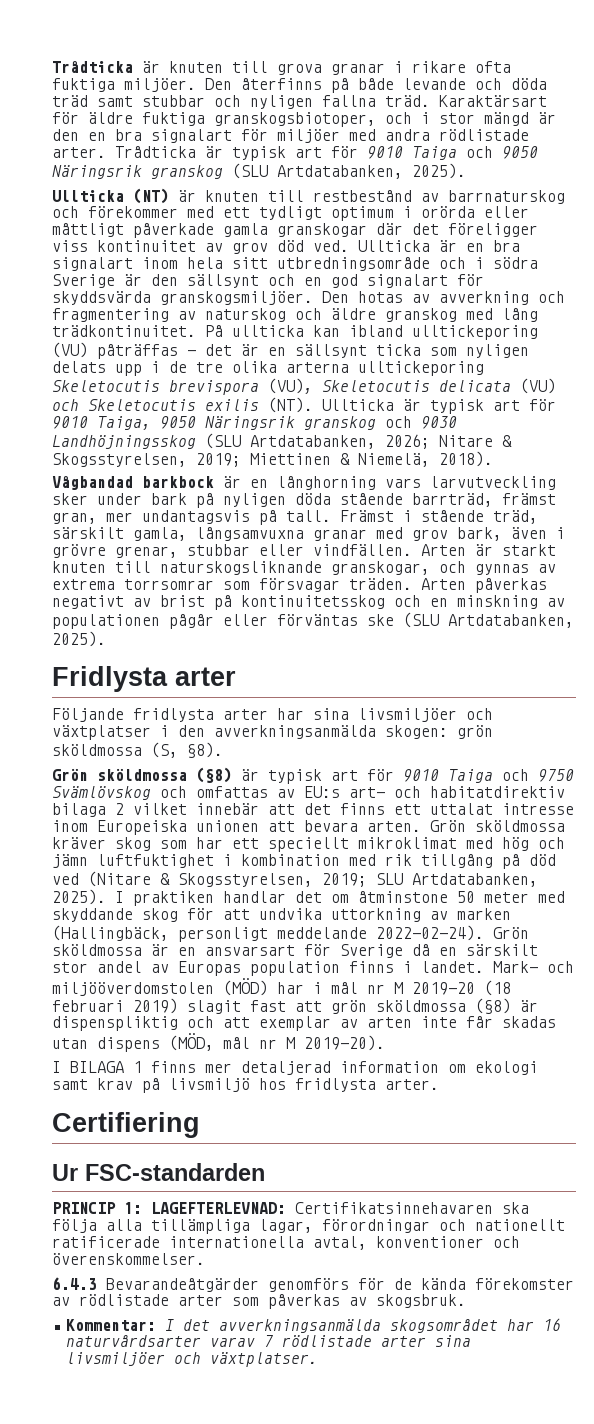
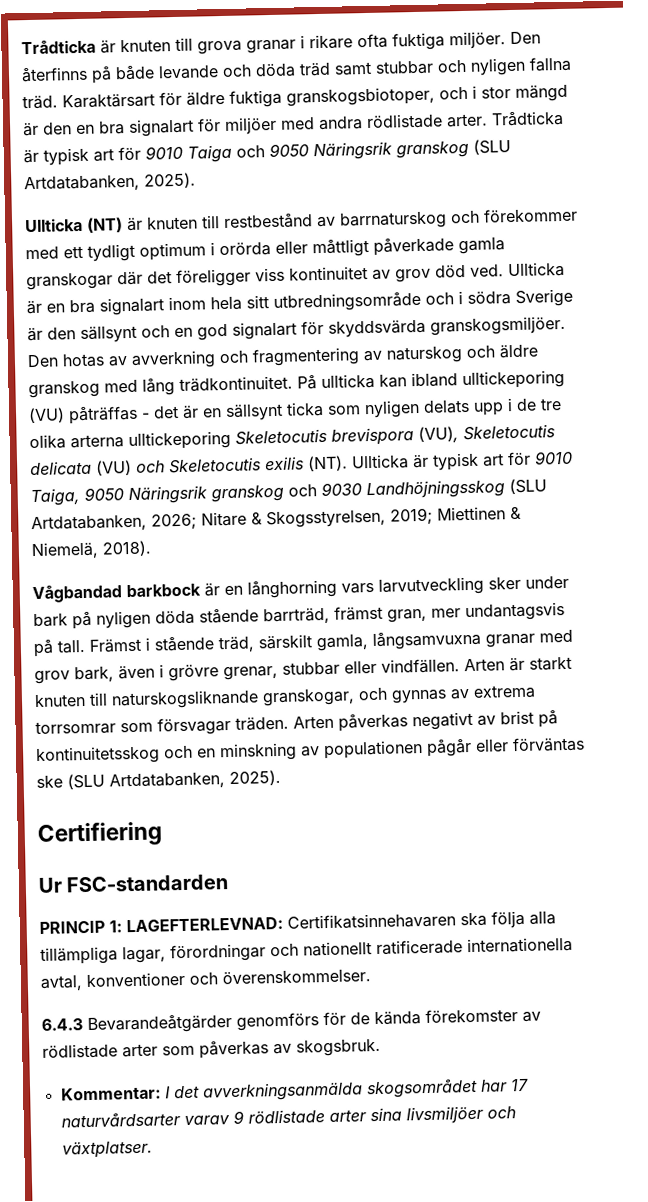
- Fridlysta arter
- Följande fridlysta arter har sina livsmiljöer och växtplatser i den avverkningsanmälda skogen: grön sköldmossa (S, §8).
- Grön sköldmossa (§8) är typisk art för 9010 Taiga och 9750 Svämlövskog och omfattas av EU:s art- och habitatdirektiv bilaga 2 vilket innebär att det finns ett uttalat intresse inom Europeiska unionen att bevara arten. Grön sköldmossa kräver skog som har ett speciellt mikroklimat med hög och jämn luftfuktighet i kombination med rik tillgång på död ved (Nitare & Skogsstyrelsen, 2019; SLU Artdatabanken, 2025). I praktiken handlar det om åtminstone 50 meter med skyddande skog för att undvika uttorkning av marken (Hallingbäck, personligt meddelande 2022-02-24). Grön sköldmossa är en ansvarsart för Sverige då en särskilt stor andel av Europas population finns i landet. Mark- och miljööverdomstolen (MÖD) har i mål nr M 2019-20 (18 februari 2019) slagit fast att grön sköldmossa (§8) är dispenspliktig och att exemplar av arten inte får skadas utan dispens (MÖD, mål nr M 2019-20).
- I BILAGA 1 finns mer detaljerad information om ekologi samt krav på livsmiljö hos fridlysta arter.
- Kommentar: I det avverkningsanmälda skogsområdet har 16 naturvårdsarter varav 7 rödlistade arter sina livsmiljöer och växtplatser.
+ Kommentar: I det avverkningsanmälda skogsområdet har 17 naturvårdsarter varav 9 rödlistade arter sina livsmiljöer och växtplatser.

